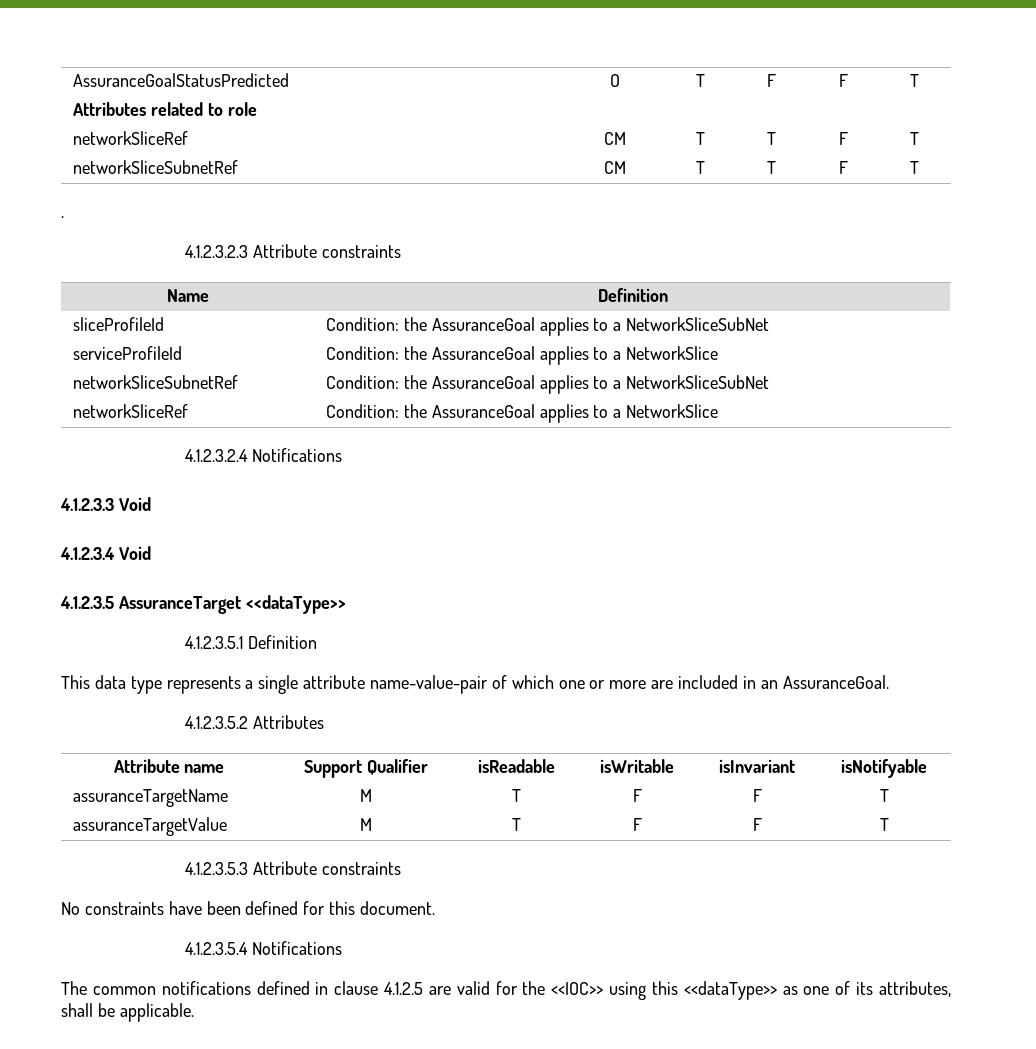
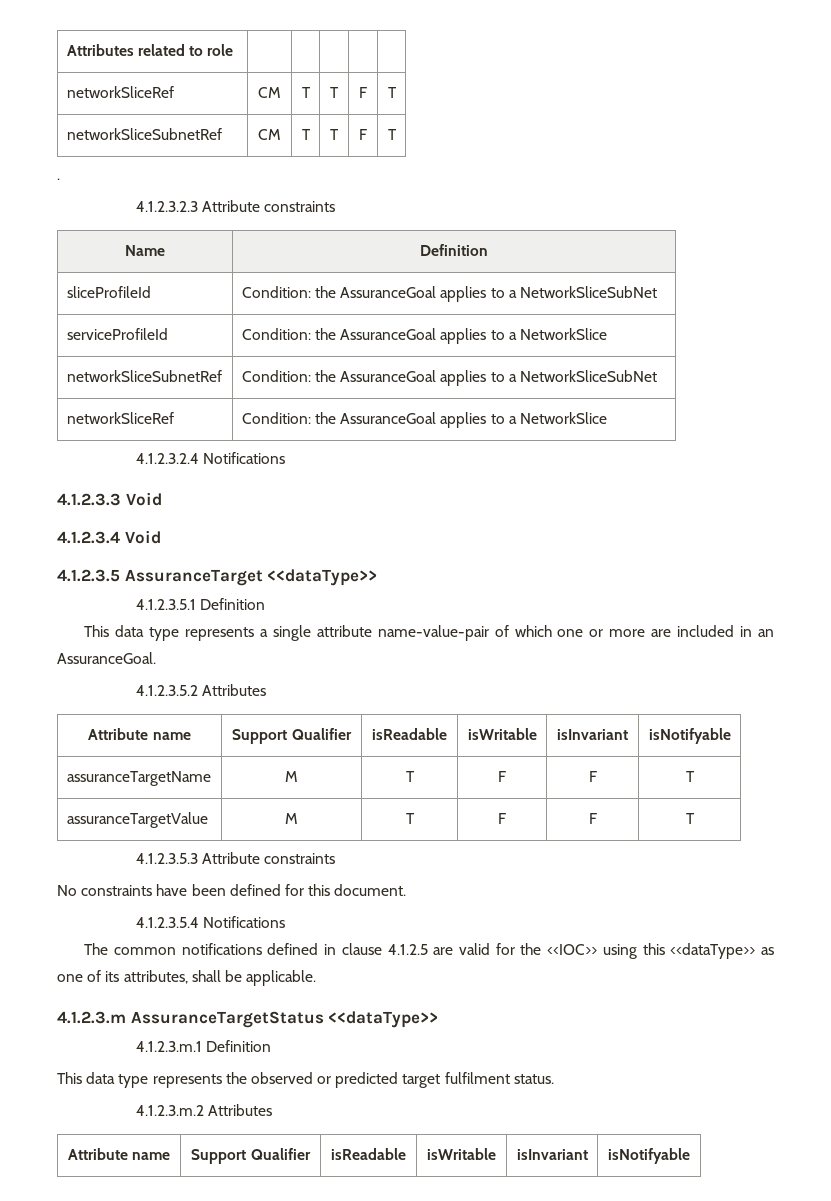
- AssuranceGoalStatusPredicted | O | T | F | F | T
+ 4.1.2.3.m AssuranceTargetStatus <<dataType>>
+ 4.1.2.3.m.1 Definition
+ This data type represents the observed or predicted target fulfilment status.
+ 4.1.2.3.m.2 Attributes
+ Attribute name | Support Qualifier | isReadable | isWritable | isInvariant | isNotifyable

